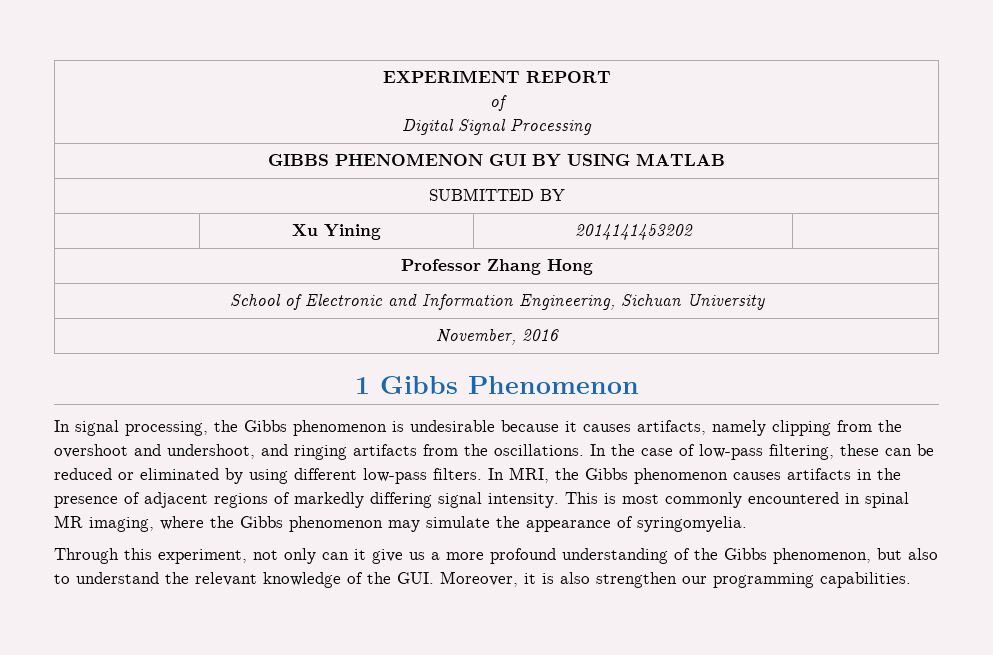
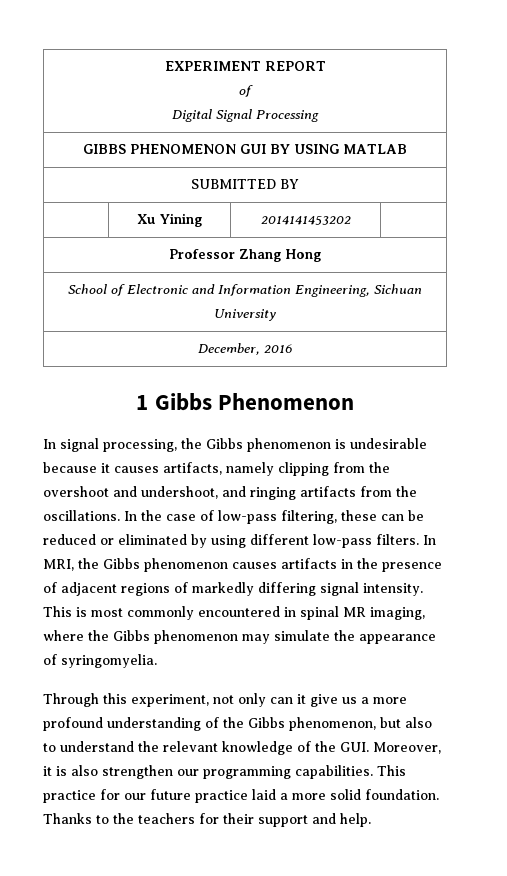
- November, 2016
+ December, 2016
+ This practice for our future practice laid a more solid foundation. Thanks to the teachers for their support and help.

